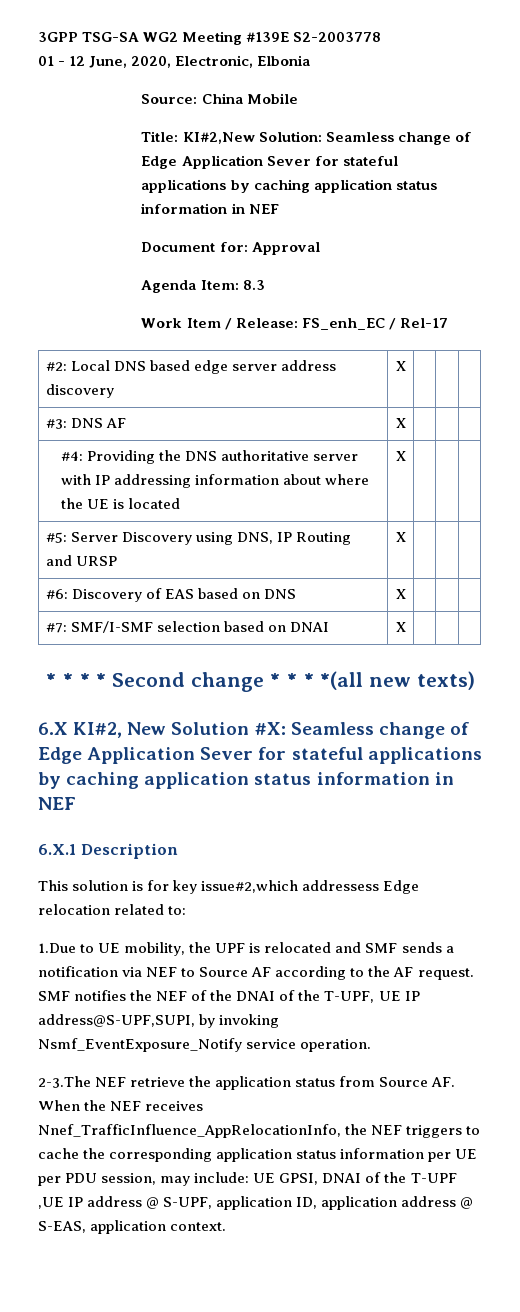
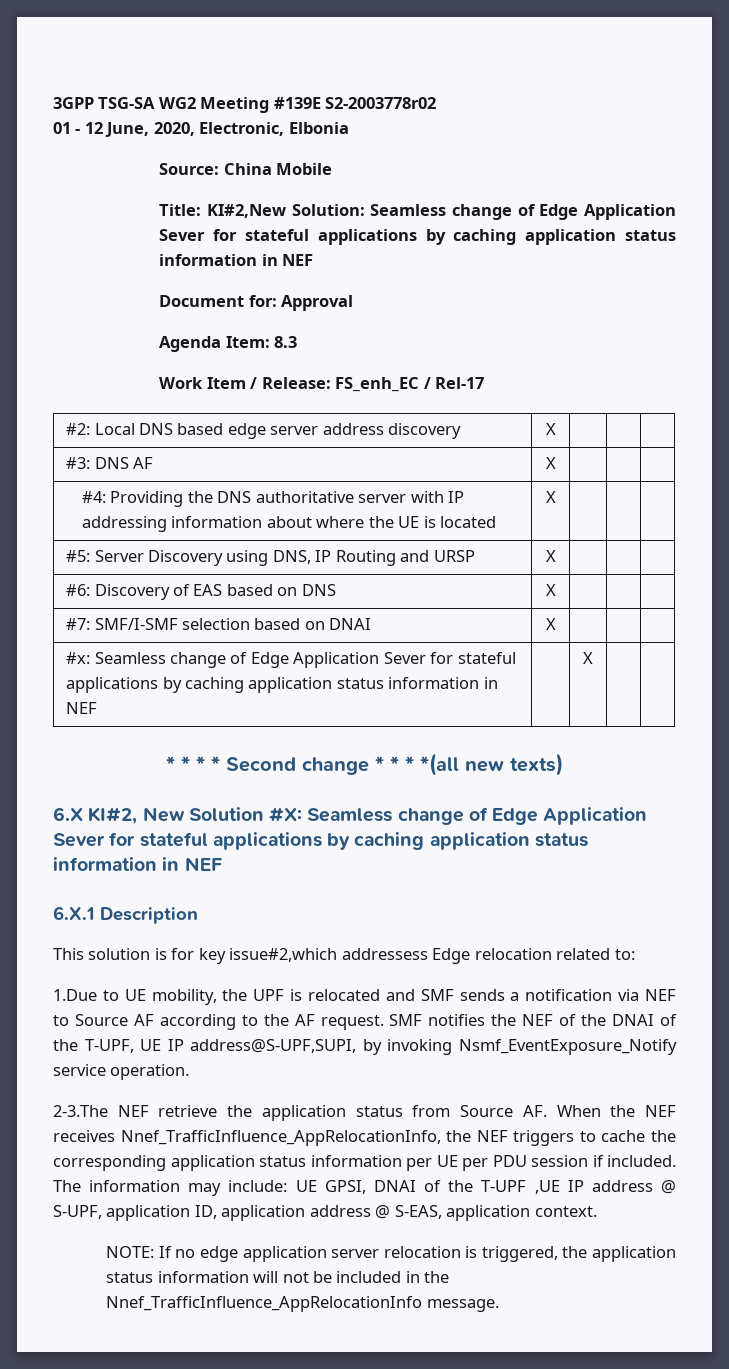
- 3GPP TSG-SA WG2 Meeting #139E S2-2003778
+ 3GPP TSG-SA WG2 Meeting #139E S2-2003778r02
+ #x: Seamless change of Edge Application Sever for stateful applications by caching application status information in NEF | | X | |
- 2-3.The NEF retrieve the application status from Source AF. When the NEF receives Nnef_TrafficInfluence_AppRelocationInfo, the NEF triggers to cache the corresponding application status information per UE per PDU session, may include: UE GPSI, DNAI of the T-UPF ,UE IP address @ S-UPF, application ID, application address @ S-EAS, application context.
+ 2-3.The NEF retrieve the application status from Source AF. When the NEF receives Nnef_TrafficInfluence_AppRelocationInfo, the NEF triggers to cache the corresponding application status information per UE per PDU session if included. The information may include: UE GPSI, DNAI of the T-UPF ,UE IP address @ S-UPF, application ID, application address @ S-EAS, application context.
+ NOTE: If no edge application server relocation is triggered, the application status information will not be included in the Nnef_TrafficInfluence_AppRelocationInfo message.

